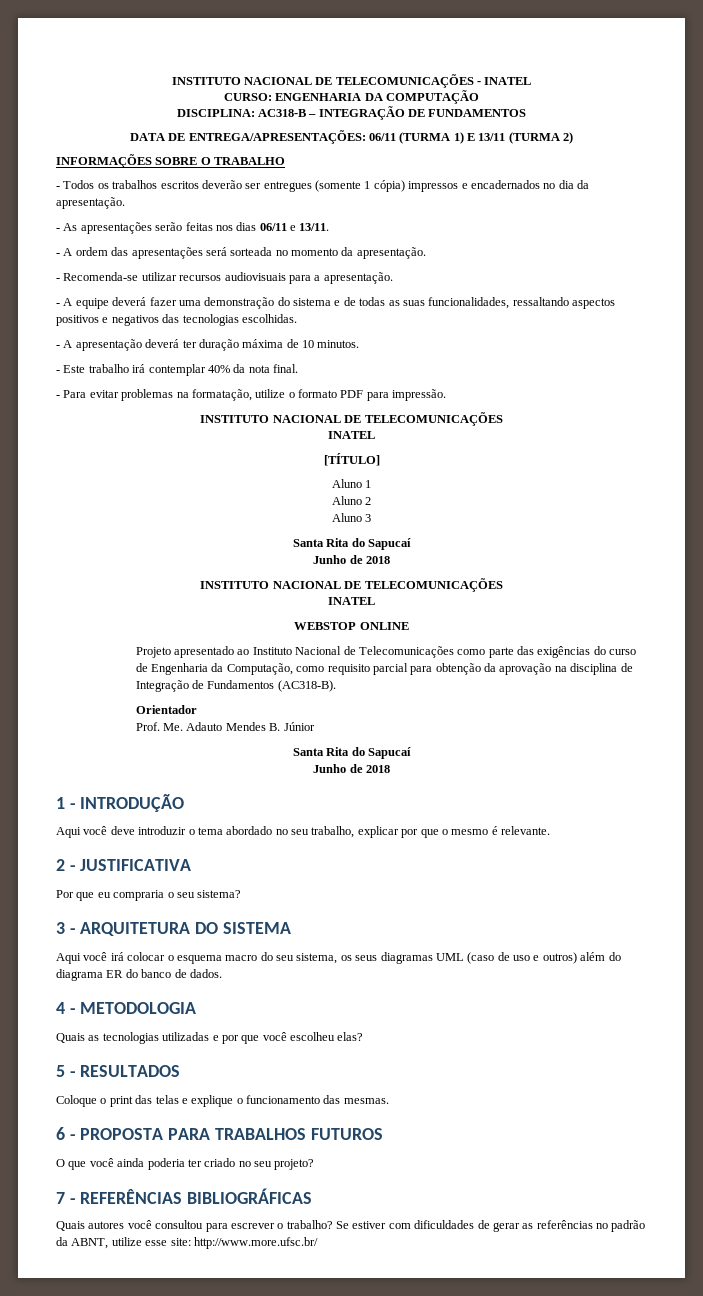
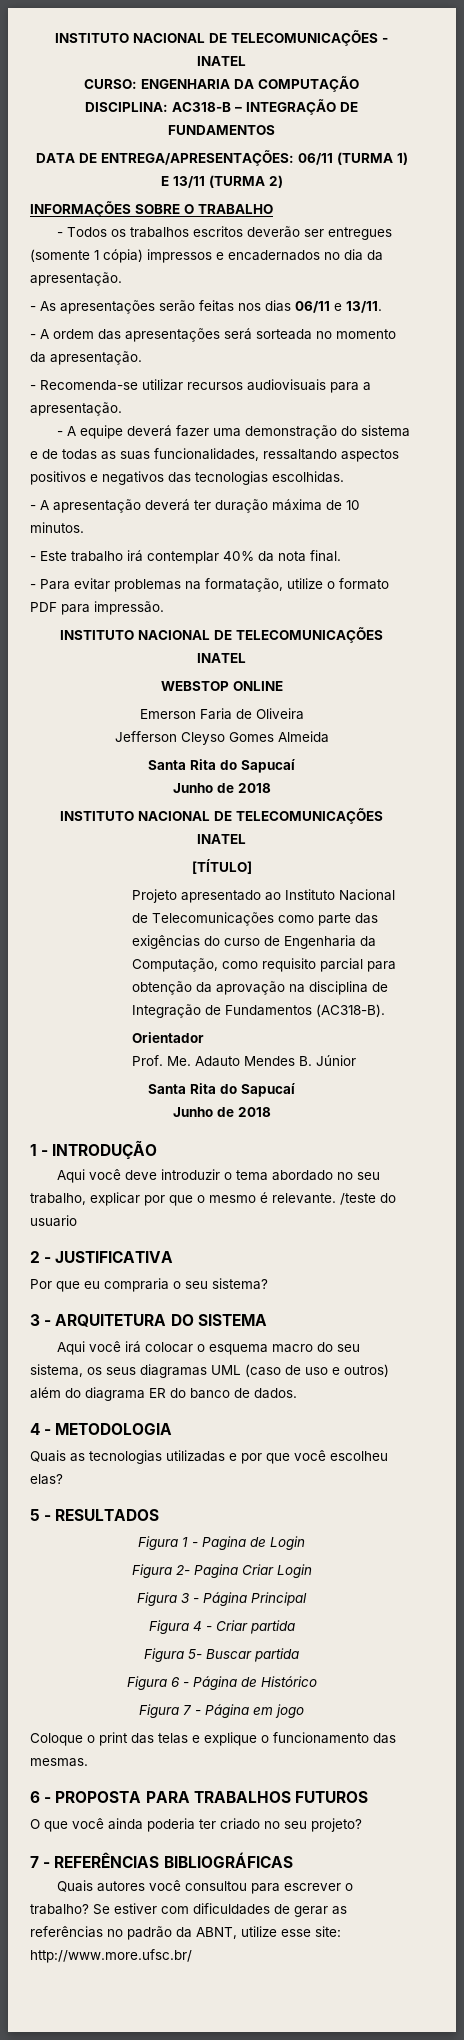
- [TÍTULO]
- Aluno 1
- Aluno 2
- Aluno 3
+ WEBSTOP ONLINE
+ Emerson Faria de Oliveira
+ Jefferson Cleyso Gomes Almeida
- WEBSTOP ONLINE
+ [TÍTULO]
+ /teste do usuario
+ Figura 1 - Pagina de Login
+ Figura 2- Pagina Criar Login
+ Figura 3 - Página Principal
+ Figura 4 - Criar partida
+ Figura 5- Buscar partida
+ Figura 6 - Página de Histórico
+ Figura 7 - Página em jogo

